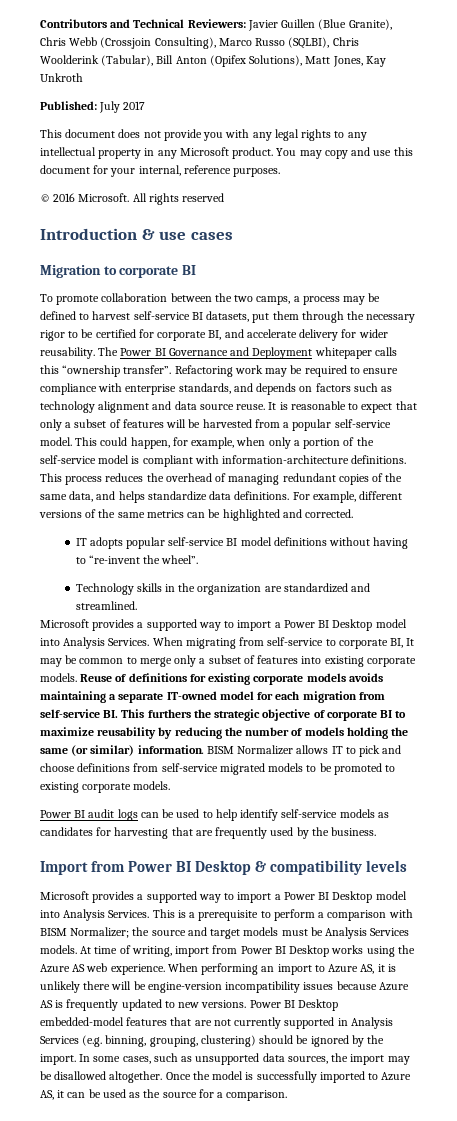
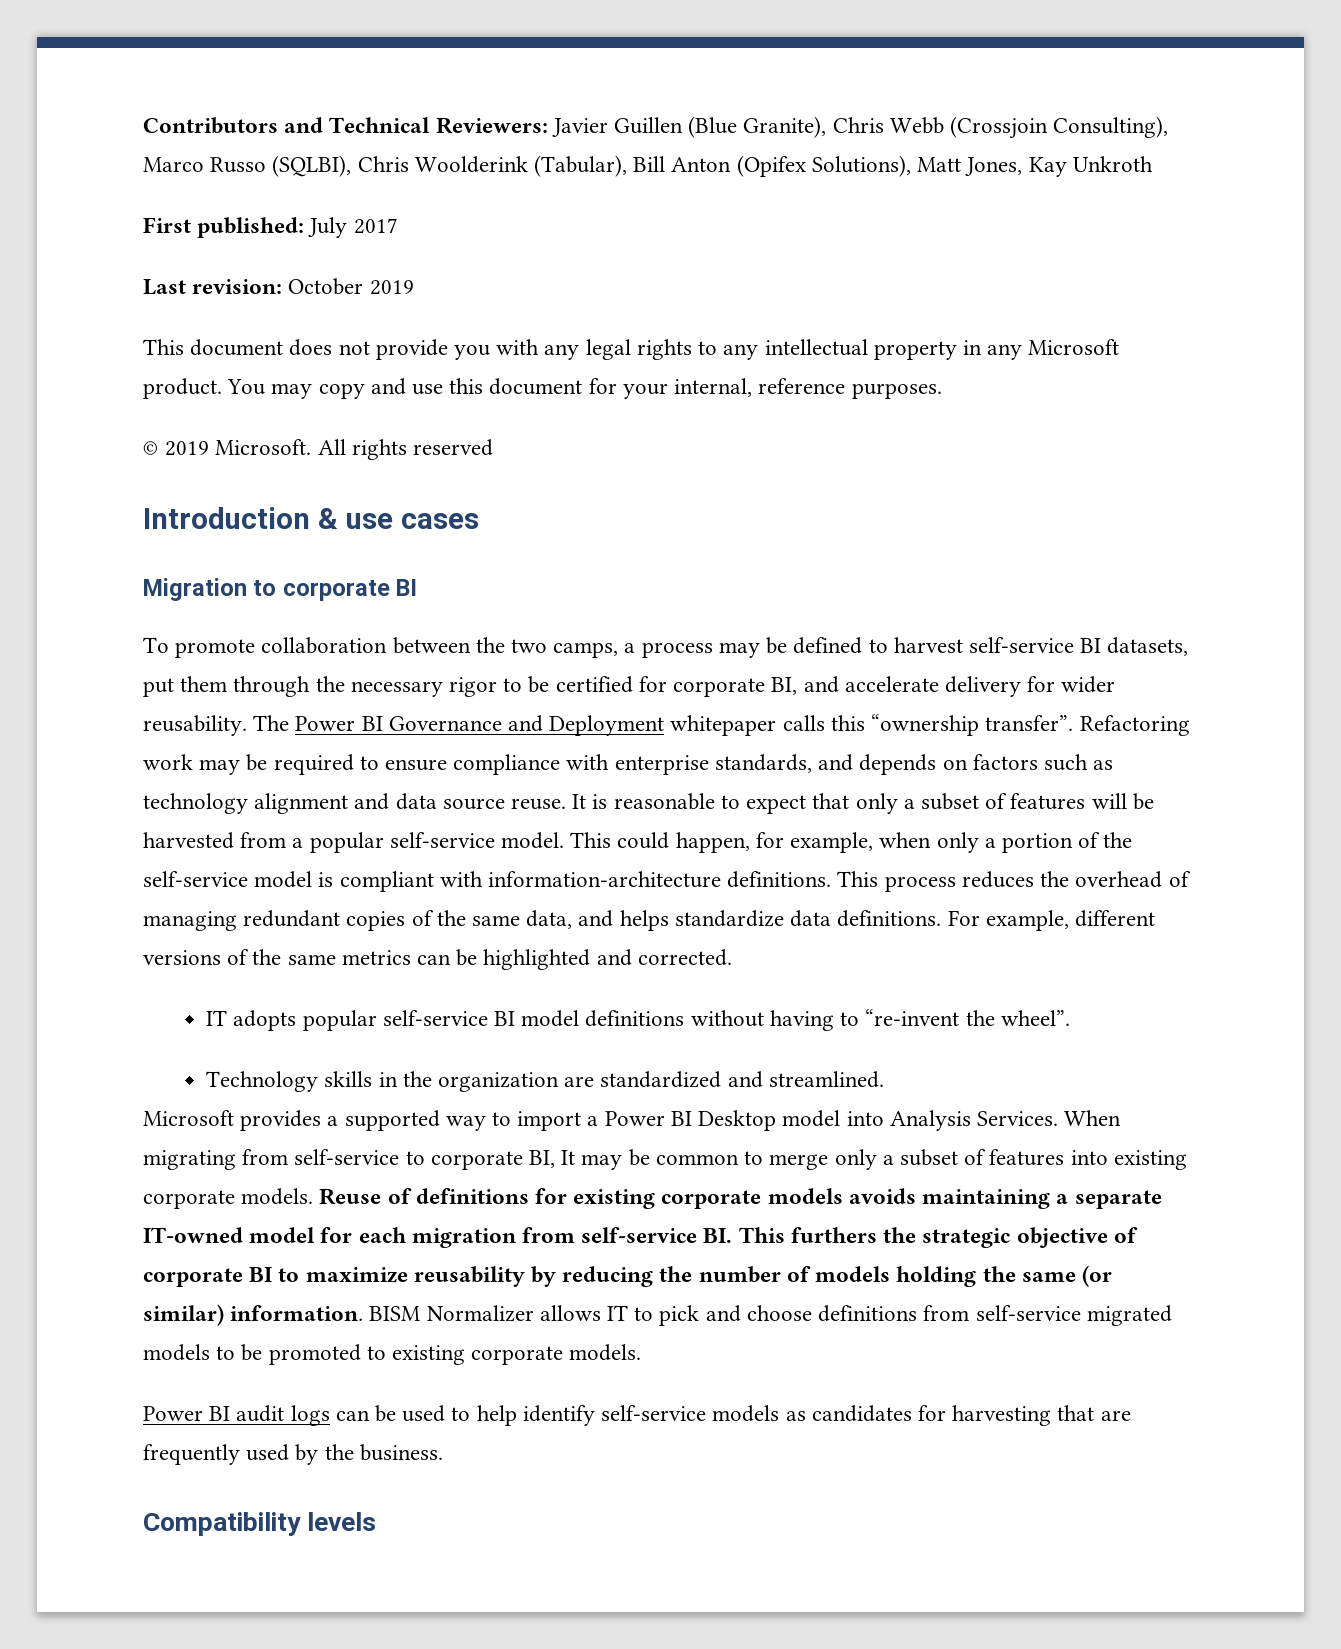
- Published: July 2017
+ First published: July 2017
+ Last revision: October 2019
- © 2016 Microsoft.
+ © 2019 Microsoft.
- Import from Power BI Desktop & compatibility levels
- Microsoft provides a supported way to import a Power BI Desktop model into Analysis Services. This is a prerequisite to perform a comparison with BISM Normalizer; the source and target models must be Analysis Services models. At time of writing, import from Power BI Desktop works using the Azure AS web experience. When performing an import to Azure AS, it is unlikely there will be engine-version incompatibility issues because Azure AS is frequently updated to new versions. Power BI Desktop embedded-model features that are not currently supported in Analysis Services (e.g. binning, grouping, clustering) should be ignored by the import. In some cases, such as unsupported data sources, the import may be disallowed altogether. Once the model is successfully imported to Azure AS, it can be used as the source for a comparison.
+ Compatibility levels

